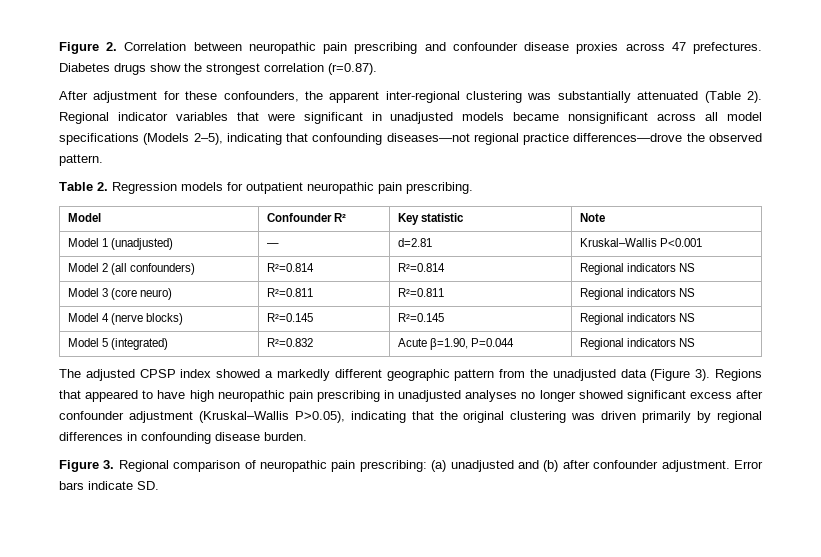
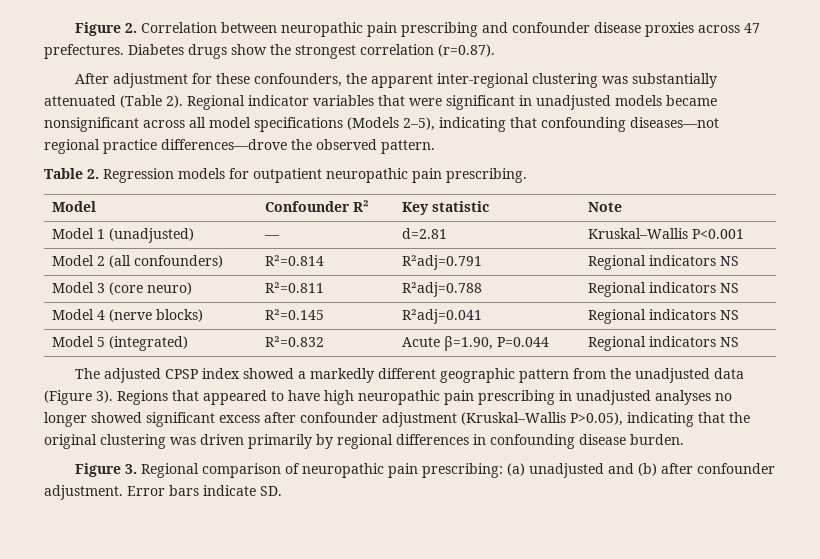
- Model 2 (all confounders) | R²=0.814 | R²=0.814 | Regional indicators NS
+ Model 2 (all confounders) | R²=0.814 | R²adj=0.791 | Regional indicators NS
- Model 3 (core neuro) | R²=0.811 | R²=0.811 | Regional indicators NS
+ Model 3 (core neuro) | R²=0.811 | R²adj=0.788 | Regional indicators NS
- Model 4 (nerve blocks) | R²=0.145 | R²=0.145 | Regional indicators NS
+ Model 4 (nerve blocks) | R²=0.145 | R²adj=0.041 | Regional indicators NS

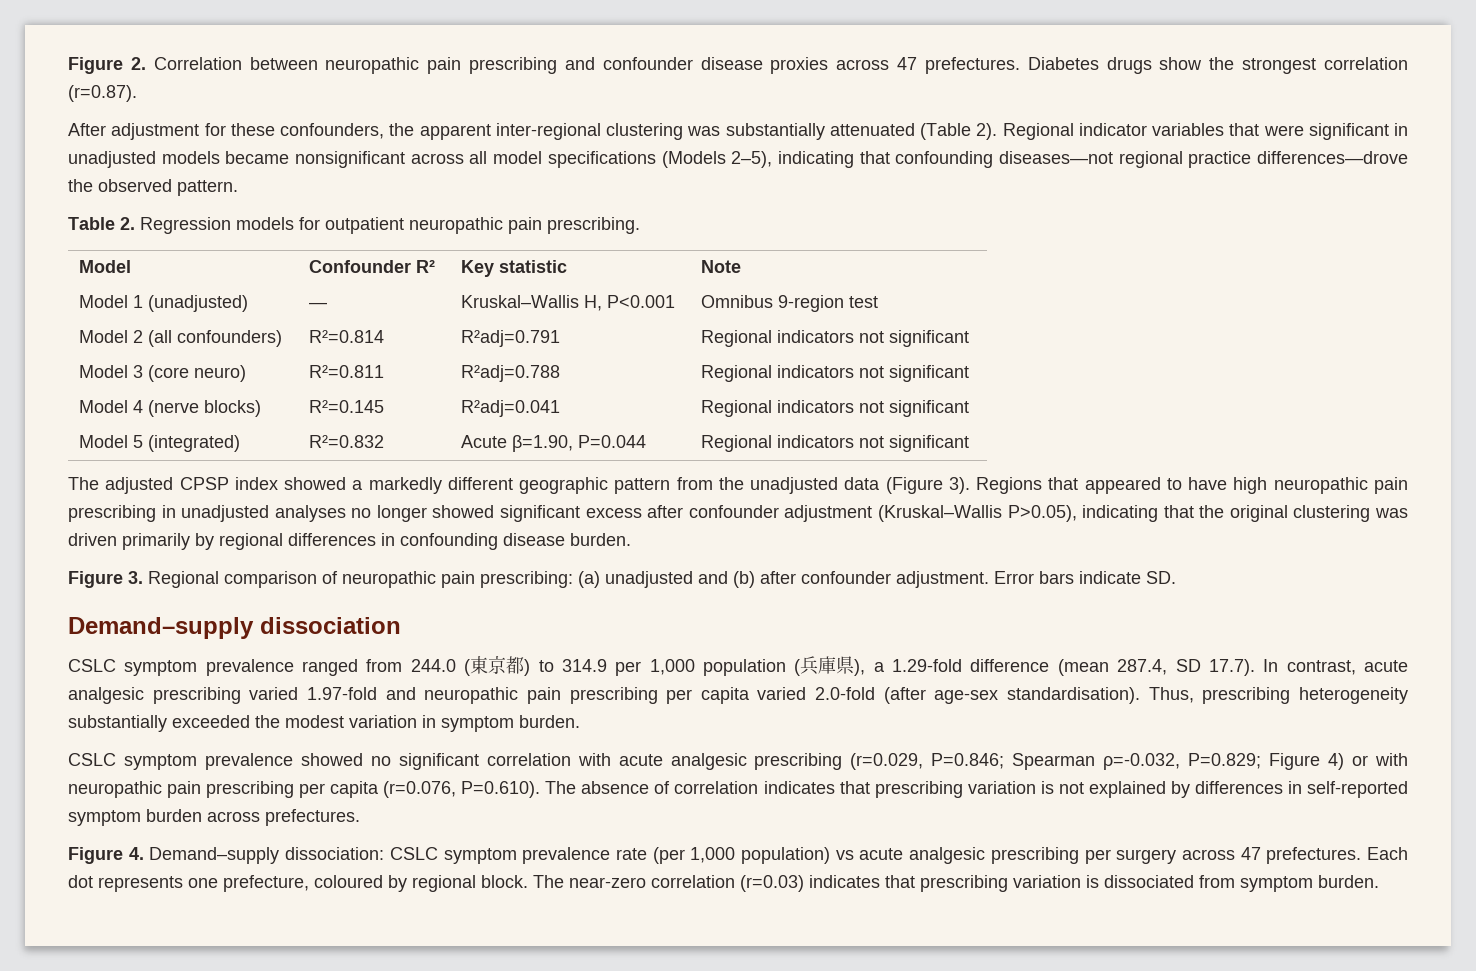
- Model 1 (unadjusted) | — | d=2.81 | Kruskal–Wallis P<0.001
+ Model 1 (unadjusted) | — | Kruskal–Wallis H, P<0.001 | Omnibus 9-region test
- Model 2 (all confounders) | R²=0.814 | R²adj=0.791 | Regional indicators NS
+ Model 2 (all confounders) | R²=0.814 | R²adj=0.791 | Regional indicators not significant
- Model 3 (core neuro) | R²=0.811 | R²adj=0.788 | Regional indicators NS
+ Model 3 (core neuro) | R²=0.811 | R²adj=0.788 | Regional indicators not significant
- Model 4 (nerve blocks) | R²=0.145 | R²adj=0.041 | Regional indicators NS
+ Model 4 (nerve blocks) | R²=0.145 | R²adj=0.041 | Regional indicators not significant
- Model 5 (integrated) | R²=0.832 | Acute β=1.90, P=0.044 | Regional indicators NS
+ Model 5 (integrated) | R²=0.832 | Acute β=1.90, P=0.044 | Regional indicators not significant
+ Demand–supply dissociation
+ CSLC symptom prevalence ranged from 244.0 (東京都) to 314.9 per 1,000 population (兵庫県), a 1.29-fold difference (mean 287.4, SD 17.7). In contrast, acute analgesic prescribing varied 1.97-fold and neuropathic pain prescribing per capita varied 2.0-fold (after age-sex standardisation). Thus, prescribing heterogeneity substantially exceeded the modest variation in symptom burden.
+ CSLC symptom prevalence showed no significant correlation with acute analgesic prescribing (r=0.029, P=0.846; Spearman ρ=-0.032, P=0.829; Figure 4) or with neuropathic pain prescribing per capita (r=0.076, P=0.610). The absence of correlation indicates that prescribing variation is not explained by differences in self-reported symptom burden across prefectures.
+ Figure 4. Demand–supply dissociation: CSLC symptom prevalence rate (per 1,000 population) vs acute analgesic prescribing per surgery across 47 prefectures. Each dot represents one prefecture, coloured by regional block. The near-zero correlation (r=0.03) indicates that prescribing variation is dissociated from symptom burden.

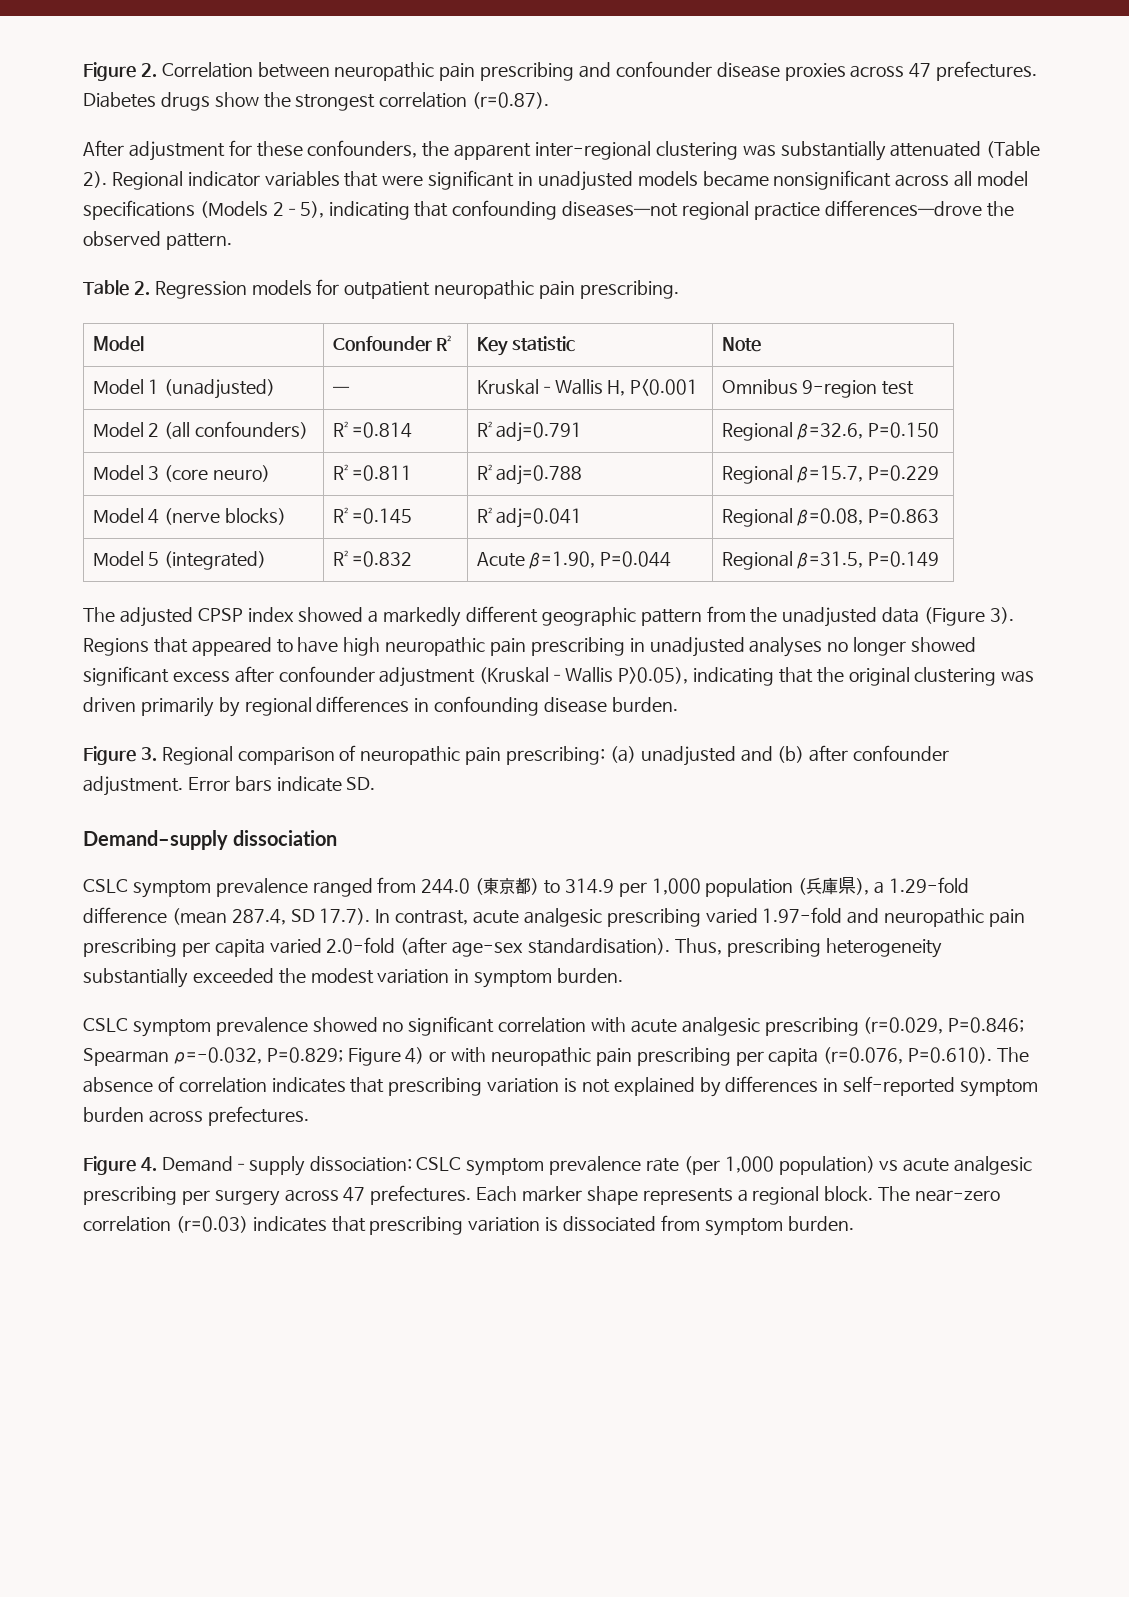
- Model 2 (all confounders) | R²=0.814 | R²adj=0.791 | Regional indicators not significant
+ Model 2 (all confounders) | R²=0.814 | R²adj=0.791 | Regional β=32.6, P=0.150
- Model 3 (core neuro) | R²=0.811 | R²adj=0.788 | Regional indicators not significant
+ Model 3 (core neuro) | R²=0.811 | R²adj=0.788 | Regional β=15.7, P=0.229
- Model 4 (nerve blocks) | R²=0.145 | R²adj=0.041 | Regional indicators not significant
+ Model 4 (nerve blocks) | R²=0.145 | R²adj=0.041 | Regional β=0.08, P=0.863
- Model 5 (integrated) | R²=0.832 | Acute β=1.90, P=0.044 | Regional indicators not significant
+ Model 5 (integrated) | R²=0.832 | Acute β=1.90, P=0.044 | Regional β=31.5, P=0.149
- Each dot represents one prefecture, coloured by regional block.
+ Each marker shape represents a regional block.

